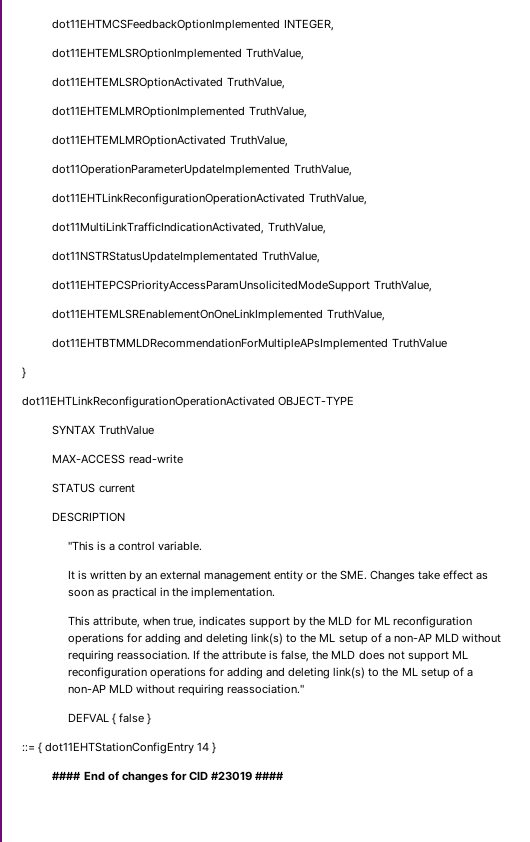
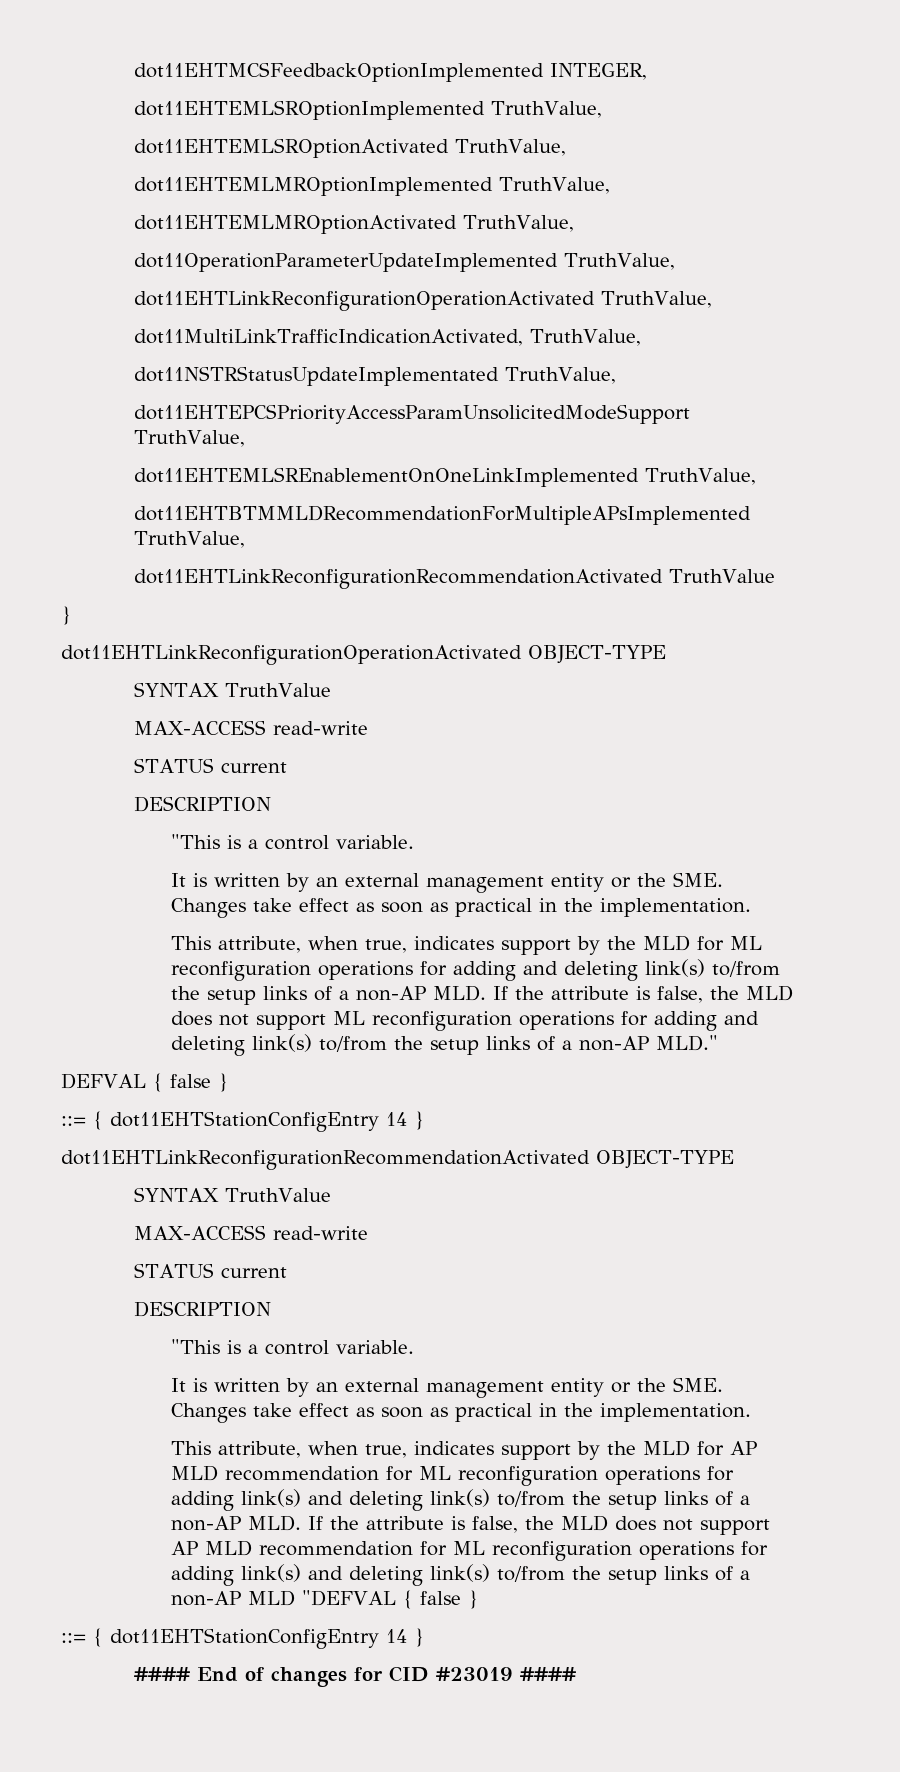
- dot11EHTBTMMLDRecommendationForMultipleAPsImplemented TruthValue
+ dot11EHTBTMMLDRecommendationForMultipleAPsImplemented TruthValue,
+ dot11EHTLinkReconfigurationRecommendationActivated TruthValue
- This attribute, when true, indicates support by the MLD for ML reconfiguration operations for adding and deleting link(s) to the ML setup of a non-AP MLD without requiring reassociation. If the attribute is false, the MLD does not support ML reconfiguration operations for adding and deleting link(s) to the ML setup of a non-AP MLD without requiring reassociation."
+ This attribute, when true, indicates support by the MLD for ML reconfiguration operations for adding and deleting link(s) to/from the setup links of a non-AP MLD. If the attribute is false, the MLD does not support ML reconfiguration operations for adding and deleting link(s) to/from the setup links of a non-AP MLD."
  DEFVAL { false }
+ ::= { dot11EHTStationConfigEntry 14 }
+ dot11EHTLinkReconfigurationRecommendationActivated OBJECT-TYPE
+ SYNTAX TruthValue
+ MAX-ACCESS read-write
+ STATUS current
+ DESCRIPTION
+ "This is a control variable.
+ It is written by an external management entity or the SME. Changes take effect as soon as practical in the implementation.
+ This attribute, when true, indicates support by the MLD for AP MLD recommendation for ML reconfiguration operations for adding link(s) and deleting link(s) to/from the setup links of a non-AP MLD. If the attribute is false, the MLD does not support AP MLD recommendation for ML reconfiguration operations for adding link(s) and deleting link(s) to/from the setup links of a non-AP MLD "DEFVAL { false }

